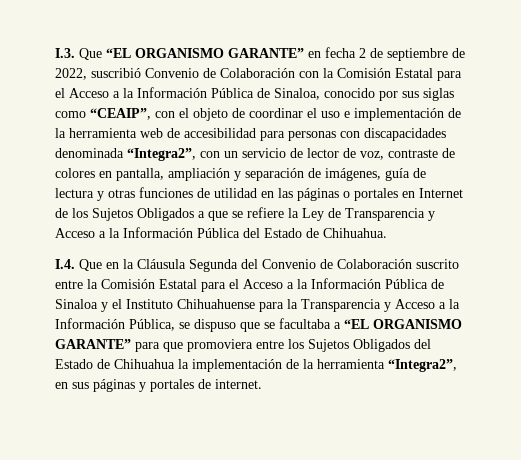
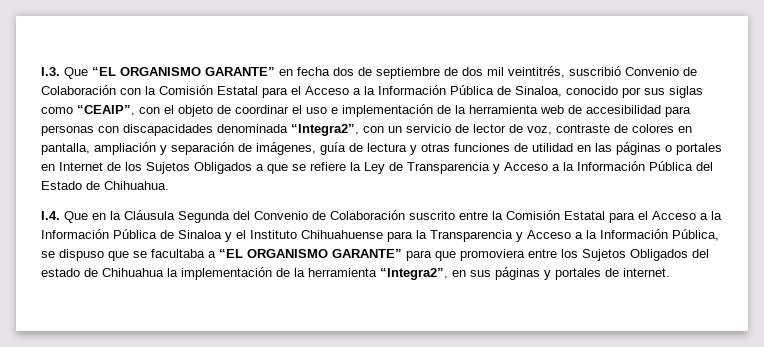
- I.3. Que “EL ORGANISMO GARANTE” en fecha 2 de septiembre de 2022, suscribió Convenio de Colaboración con la Comisión Estatal para el Acceso a la Información Pública de Sinaloa, conocido por sus siglas como “CEAIP”, con el objeto de coordinar el uso e implementación de la herramienta web de accesibilidad para personas con discapacidades denominada “Integra2”, con un servicio de lector de voz, contraste de colores en pantalla, ampliación y separación de imágenes, guía de lectura y otras funciones de utilidad en las páginas o portales en Internet de los Sujetos Obligados a que se refiere la Ley de Transparencia y Acceso a la Información Pública del Estado de Chihuahua.
+ I.3. Que “EL ORGANISMO GARANTE” en fecha dos de septiembre de dos mil veintitrés, suscribió Convenio de Colaboración con la Comisión Estatal para el Acceso a la Información Pública de Sinaloa, conocido por sus siglas como “CEAIP”, con el objeto de coordinar el uso e implementación de la herramienta web de accesibilidad para personas con discapacidades denominada “Integra2”, con un servicio de lector de voz, contraste de colores en pantalla, ampliación y separación de imágenes, guía de lectura y otras funciones de utilidad en las páginas o portales en Internet de los Sujetos Obligados a que se refiere la Ley de Transparencia y Acceso a la Información Pública del Estado de Chihuahua.
- I.4. Que en la Cláusula Segunda del Convenio de Colaboración suscrito entre la Comisión Estatal para el Acceso a la Información Pública de Sinaloa y el Instituto Chihuahuense para la Transparencia y Acceso a la Información Pública, se dispuso que se facultaba a “EL ORGANISMO GARANTE” para que promoviera entre los Sujetos Obligados del Estado de Chihuahua la implementación de la herramienta “Integra2”, en sus páginas y portales de internet.
+ I.4. Que en la Cláusula Segunda del Convenio de Colaboración suscrito entre la Comisión Estatal para el Acceso a la Información Pública de Sinaloa y el Instituto Chihuahuense para la Transparencia y Acceso a la Información Pública, se dispuso que se facultaba a “EL ORGANISMO GARANTE” para que promoviera entre los Sujetos Obligados del estado de Chihuahua la implementación de la herramienta “Integra2”, en sus páginas y portales de internet.

